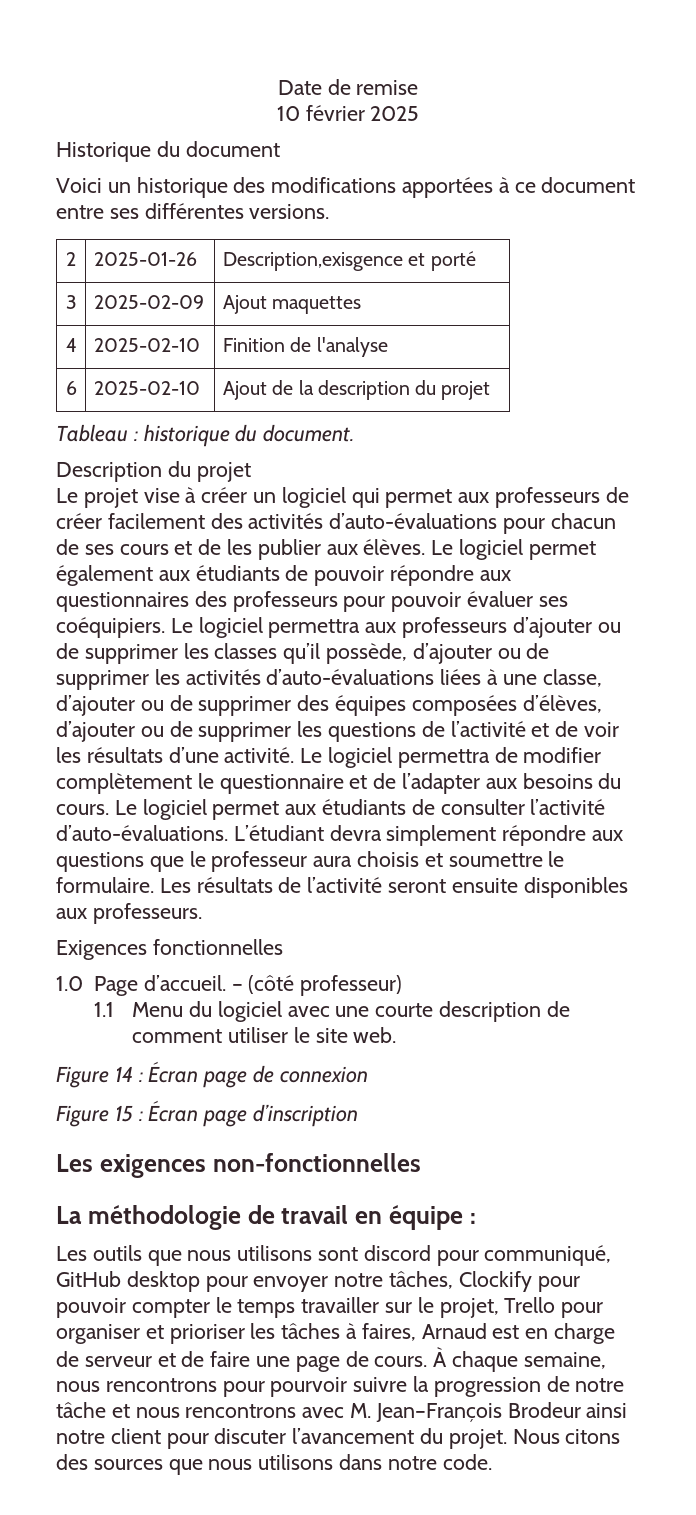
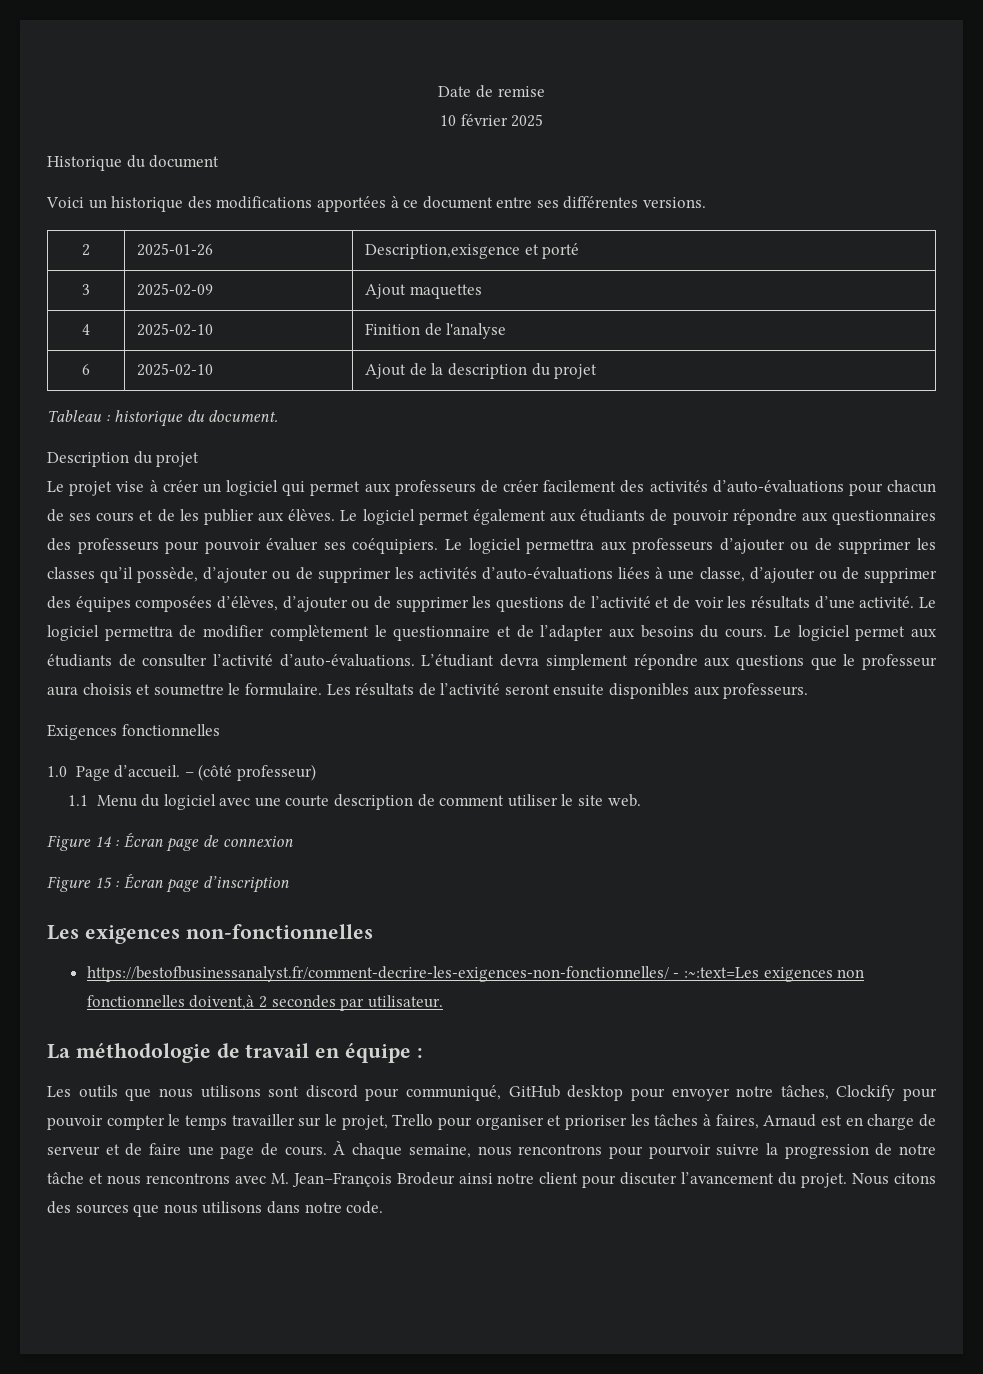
+ https://bestofbusinessanalyst.fr/comment-decrire-les-exigences-non-fonctionnelles/ - :~:text=Les exigences non fonctionnelles doivent,à 2 secondes par utilisateur.

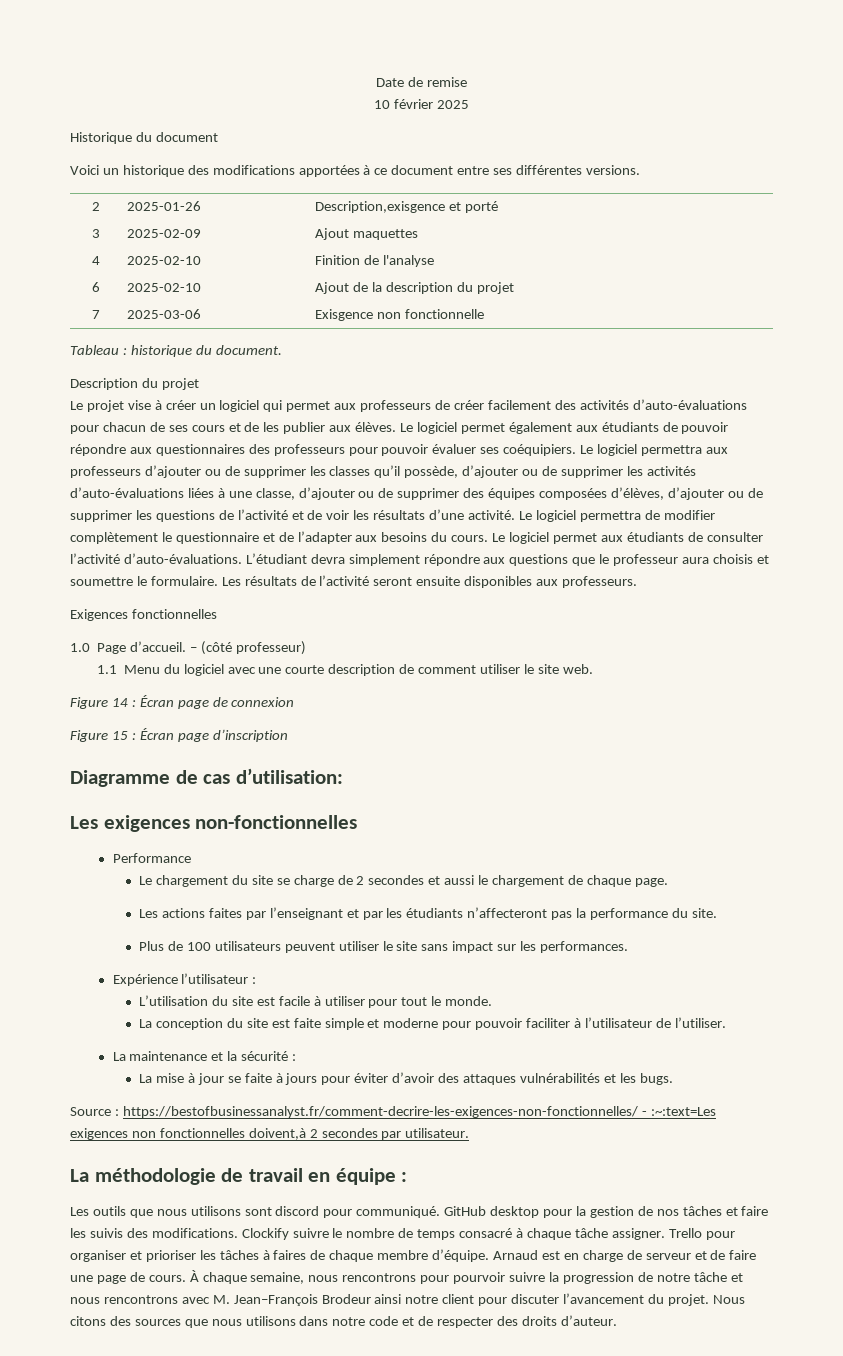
+ 7 | 2025-03-06 | Exisgence non fonctionnelle
+ Diagramme de cas d’utilisation:
- https://bestofbusinessanalyst.fr/comment-decrire-les-exigences-non-fonctionnelles/ - :~:text=Les exigences non fonctionnelles doivent,à 2 secondes par utilisateur.
+ Performance
+ Le chargement du site se charge de 2 secondes et aussi le chargement de chaque page.
+ Les actions faites par l’enseignant et par les étudiants n’affecteront pas la performance du site.
+ Plus de 100 utilisateurs peuvent utiliser le site sans impact sur les performances.
+ Expérience l’utilisateur :
+ L’utilisation du site est facile à utiliser pour tout le monde.
+ La conception du site est faite simple et moderne pour pouvoir faciliter à l’utilisateur de l’utiliser.
+ La maintenance et la sécurité :
+ La mise à jour se faite à jours pour éviter d’avoir des attaques vulnérabilités et les bugs.
+ Source : https://bestofbusinessanalyst.fr/comment-decrire-les-exigences-non-fonctionnelles/ - :~:text=Les exigences non fonctionnelles doivent,à 2 secondes par utilisateur.
- Les outils que nous utilisons sont discord pour communiqué, GitHub desktop pour envoyer notre tâches, Clockify pour pouvoir compter le temps travailler sur le projet, Trello pour organiser et prioriser les tâches à faires, Arnaud est en charge de serveur et de faire une page de cours.
+ Les outils que nous utilisons sont discord pour communiqué. GitHub desktop pour la gestion de nos tâches et faire les suivis des modifications. Clockify suivre le nombre de temps consacré à chaque tâche assigner. Trello pour organiser et prioriser les tâches à faires de chaque membre d’équipe. Arnaud est en charge de serveur et de faire une page de cours.
- Nous citons des sources que nous utilisons dans notre code.
+ Nous citons des sources que nous utilisons dans notre code et de respecter des droits d’auteur.

